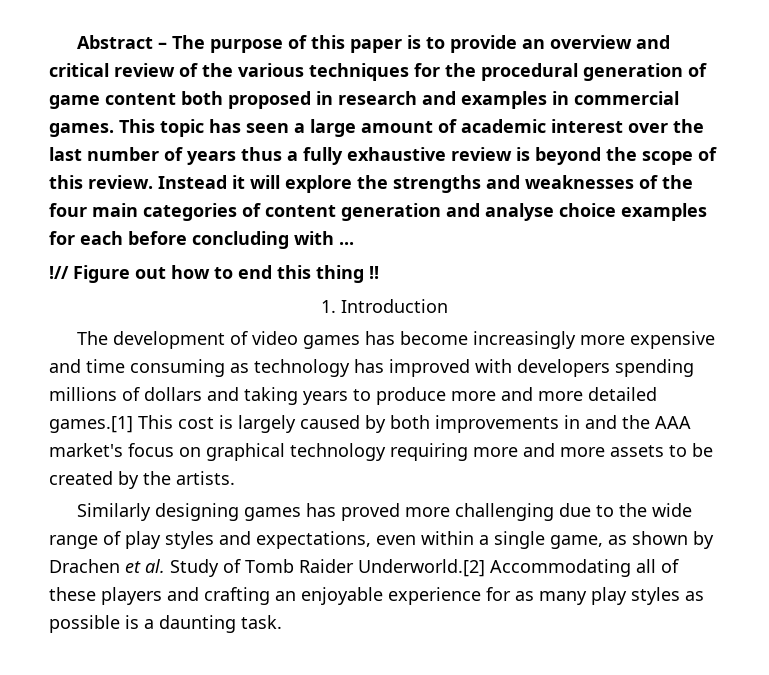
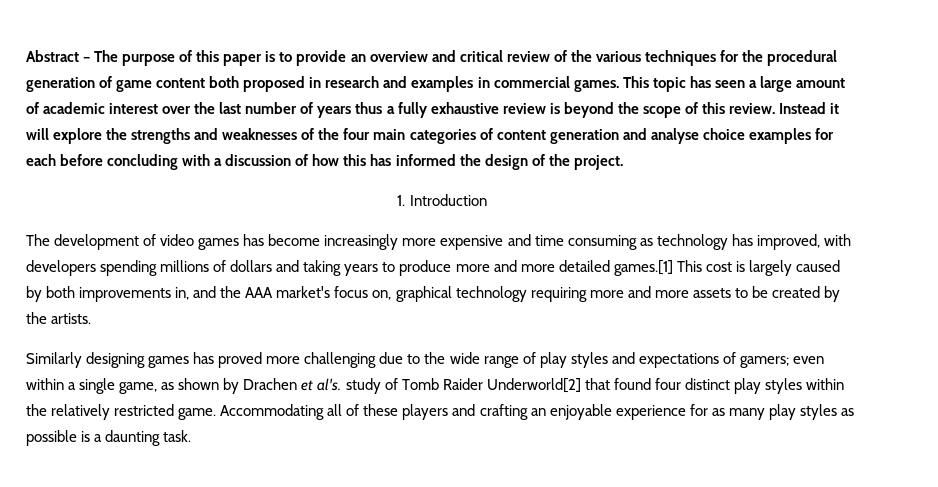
- Instead it will explore the strengths and weaknesses of the four main categories of content generation and analyse choice examples for each before concluding with ...
- !// Figure out how to end this thing !!
+ Instead it will explore the strengths and weaknesses of the four main categories of content generation and analyse choice examples for each before concluding with a discussion of how this has informed the design of the project.
- The development of video games has become increasingly more expensive and time consuming as technology has improved with developers spending millions of dollars and taking years to produce more and more detailed games.[1] This cost is largely caused by both improvements in and the AAA market's focus on graphical technology requiring more and more assets to be created by the artists.
+ The development of video games has become increasingly more expensive and time consuming as technology has improved, with developers spending millions of dollars and taking years to produce more and more detailed games.[1] This cost is largely caused by both improvements in, and the AAA market's focus on, graphical technology requiring more and more assets to be created by the artists.
- Similarly designing games has proved more challenging due to the wide range of play styles and expectations, even within a single game, as shown by Drachen et al. Study of Tomb Raider Underworld.[2] Accommodating all of these players and crafting an enjoyable experience for as many play styles as possible is a daunting task.
+ Similarly designing games has proved more challenging due to the wide range of play styles and expectations of gamers; even within a single game, as shown by Drachen et al's. study of Tomb Raider Underworld[2] that found four distinct play styles within the relatively restricted game. Accommodating all of these players and crafting an enjoyable experience for as many play styles as possible is a daunting task.

